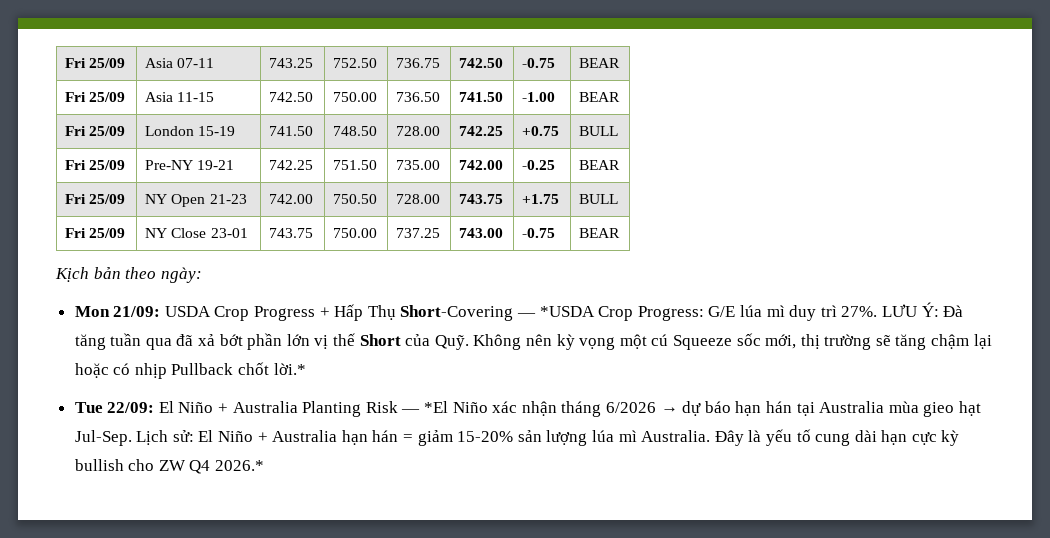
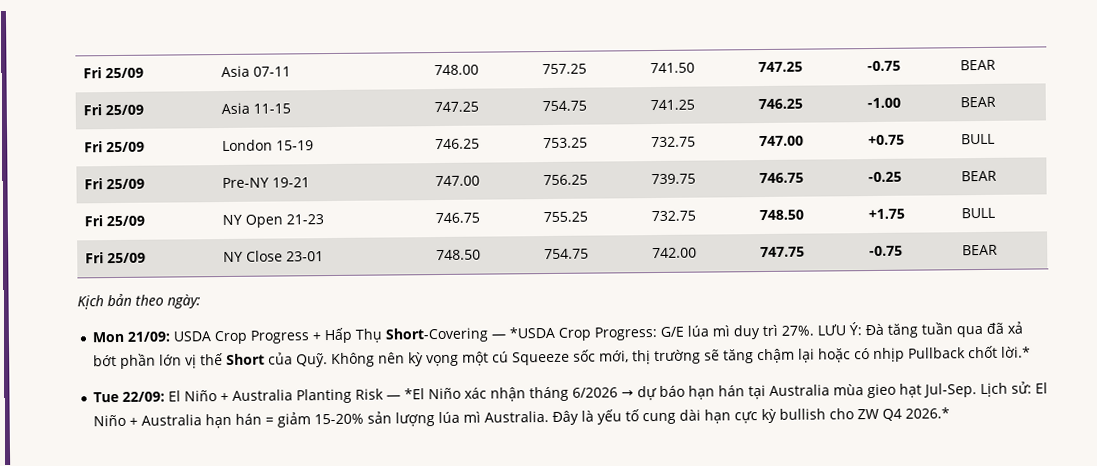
- Fri 25/09 | Asia 07-11 | 743.25 | 752.50 | 736.75 | 742.50 | -0.75 | BEAR
+ Fri 25/09 | Asia 07-11 | 748.00 | 757.25 | 741.50 | 747.25 | -0.75 | BEAR
- Fri 25/09 | Asia 11-15 | 742.50 | 750.00 | 736.50 | 741.50 | -1.00 | BEAR
+ Fri 25/09 | Asia 11-15 | 747.25 | 754.75 | 741.25 | 746.25 | -1.00 | BEAR
- Fri 25/09 | London 15-19 | 741.50 | 748.50 | 728.00 | 742.25 | +0.75 | BULL
+ Fri 25/09 | London 15-19 | 746.25 | 753.25 | 732.75 | 747.00 | +0.75 | BULL
- Fri 25/09 | Pre-NY 19-21 | 742.25 | 751.50 | 735.00 | 742.00 | -0.25 | BEAR
+ Fri 25/09 | Pre-NY 19-21 | 747.00 | 756.25 | 739.75 | 746.75 | -0.25 | BEAR
- Fri 25/09 | NY Open 21-23 | 742.00 | 750.50 | 728.00 | 743.75 | +1.75 | BULL
+ Fri 25/09 | NY Open 21-23 | 746.75 | 755.25 | 732.75 | 748.50 | +1.75 | BULL
- Fri 25/09 | NY Close 23-01 | 743.75 | 750.00 | 737.25 | 743.00 | -0.75 | BEAR
+ Fri 25/09 | NY Close 23-01 | 748.50 | 754.75 | 742.00 | 747.75 | -0.75 | BEAR

